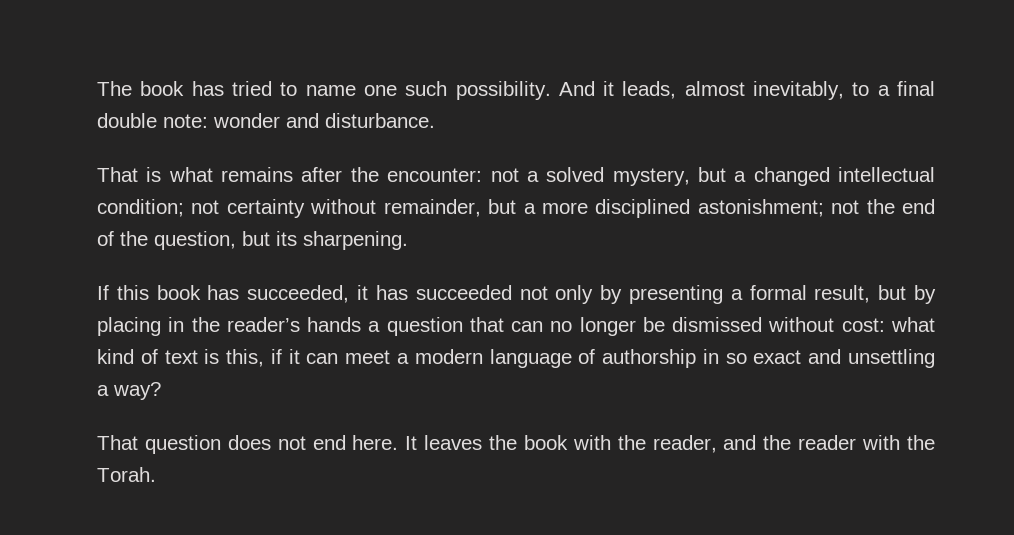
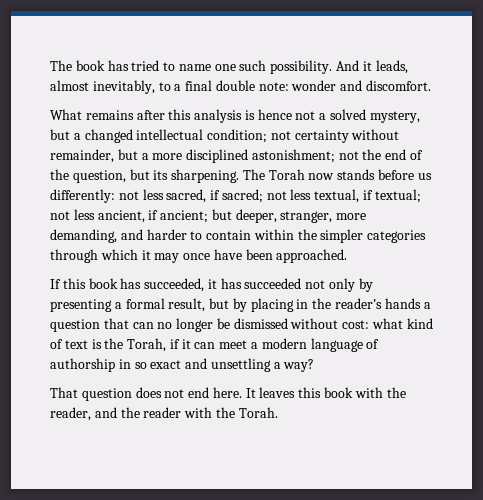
- And it leads, almost inevitably, to a final double note: wonder and disturbance.
- That is what remains after the encounter: not a solved mystery, but a changed intellectual condition; not certainty without remainder, but a more disciplined astonishment; not the end of the question, but its sharpening.
+ And it leads, almost inevitably, to a final double note: wonder and discomfort.
+ What remains after this analysis is hence not a solved mystery, but a changed intellectual condition; not certainty without remainder, but a more disciplined astonishment; not the end of the question, but its sharpening. The Torah now stands before us differently: not less sacred, if sacred; not less textual, if textual; not less ancient, if ancient; but deeper, stranger, more demanding, and harder to contain within the simpler categories through which it may once have been approached.
- If this book has succeeded, it has succeeded not only by presenting a formal result, but by placing in the reader’s hands a question that can no longer be dismissed without cost: what kind of text is this, if it can meet a modern language of authorship in so exact and unsettling a way?
+ If this book has succeeded, it has succeeded not only by presenting a formal result, but by placing in the reader’s hands a question that can no longer be dismissed without cost: what kind of text is the Torah, if it can meet a modern language of authorship in so exact and unsettling a way?
- It leaves the book with the reader, and the reader with the Torah.
+ It leaves this book with the reader, and the reader with the Torah.

